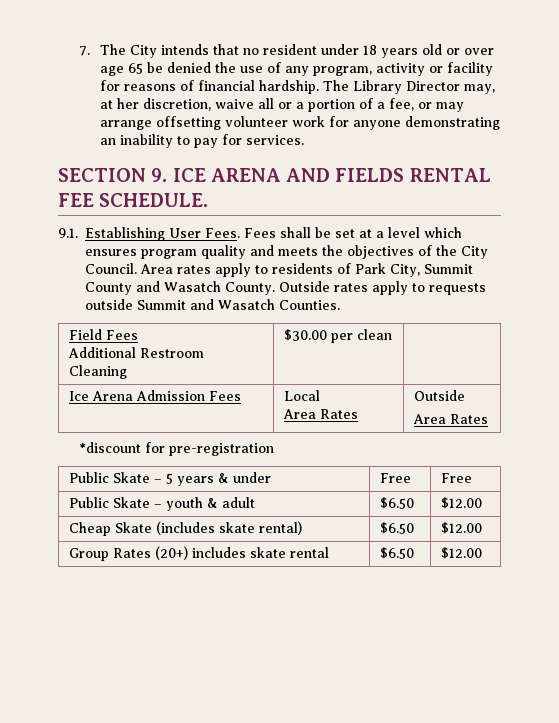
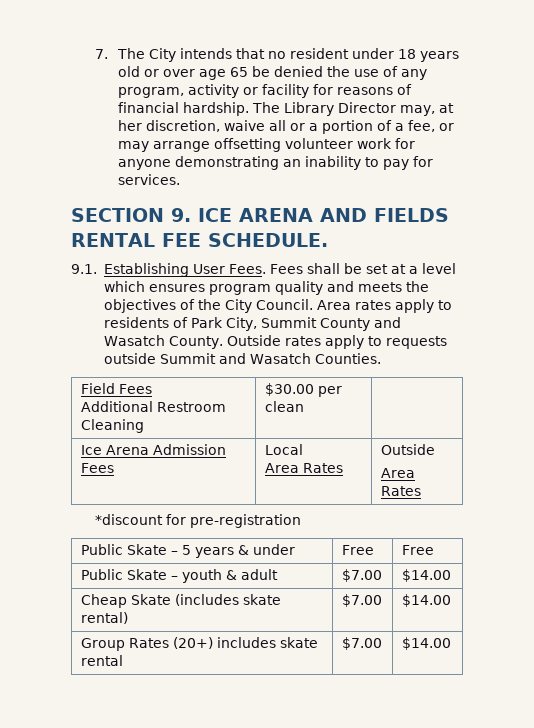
- Public Skate – youth & adult | $6.50 | $12.00
+ Public Skate – youth & adult | $7.00 | $14.00
- Cheap Skate (includes skate rental) | $6.50 | $12.00
+ Cheap Skate (includes skate rental) | $7.00 | $14.00
- Group Rates (20+) includes skate rental | $6.50 | $12.00
+ Group Rates (20+) includes skate rental | $7.00 | $14.00

